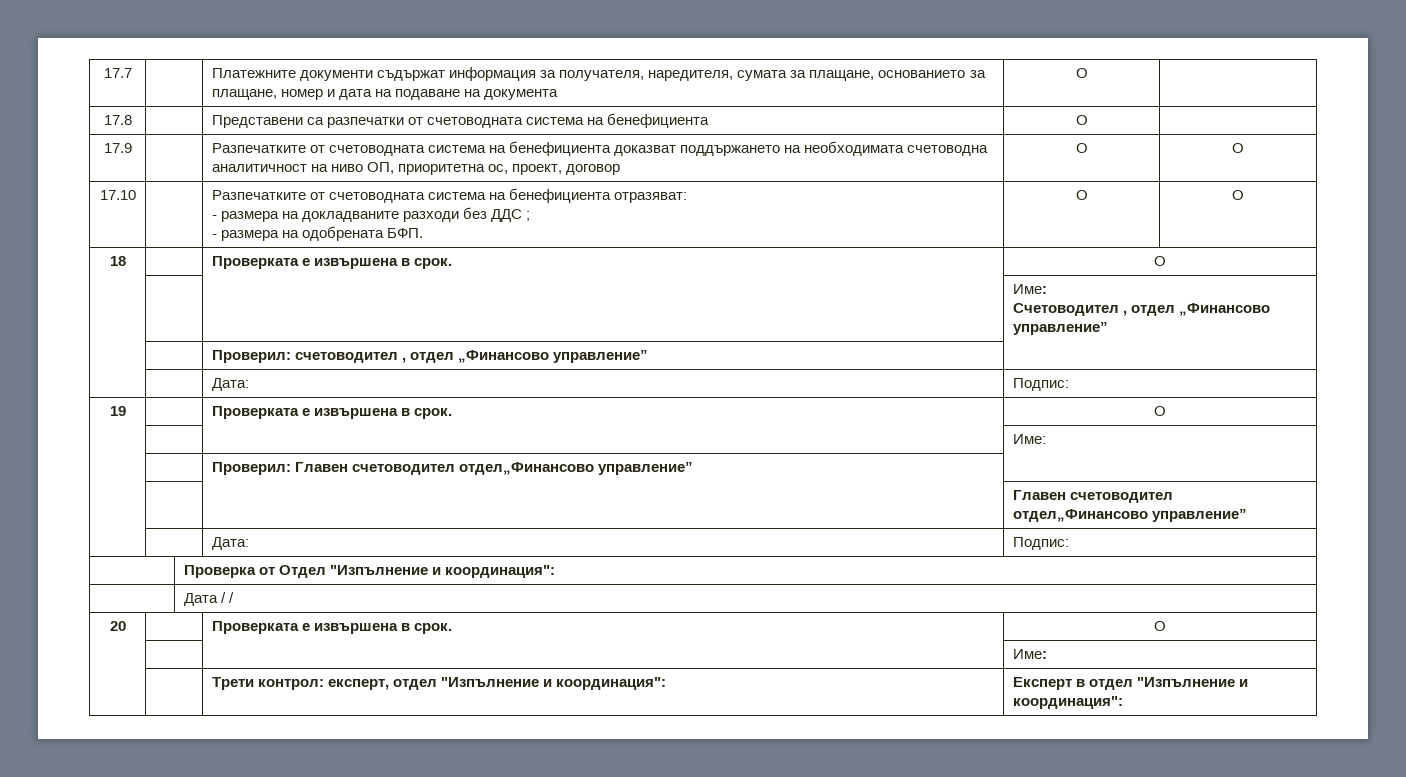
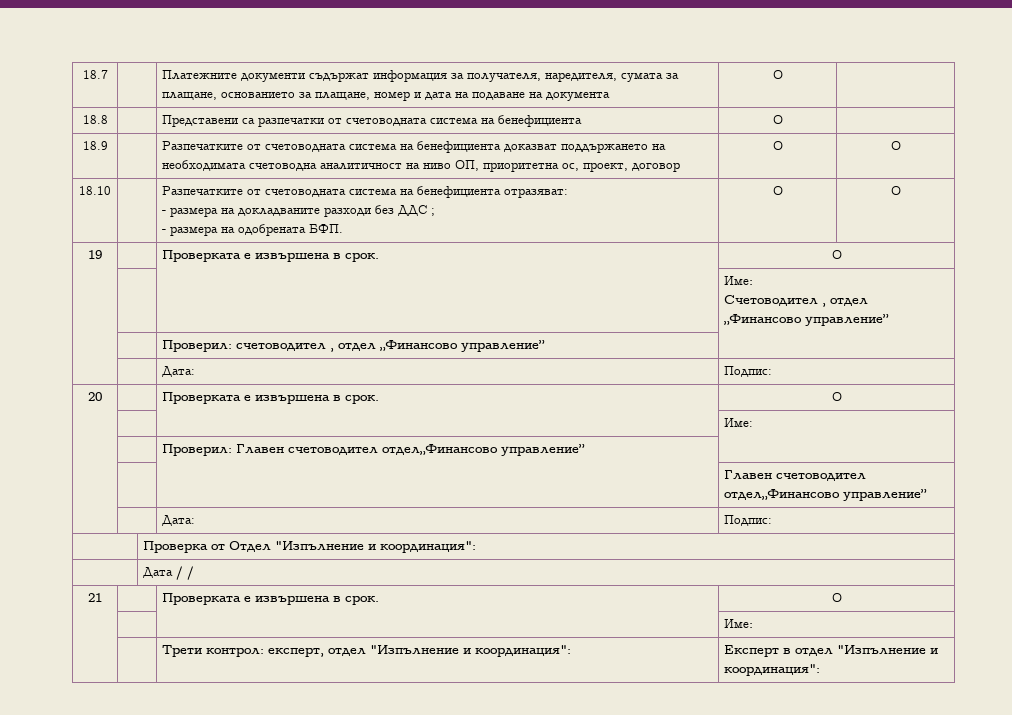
- 17.7 | | Платежните документи съдържат информация за получателя, наредителя, сумата за плащане, основанието за плащане, номер и дата на подаване на документа | О |
+ 18.7 | | Платежните документи съдържат информация за получателя, наредителя, сумата за плащане, основанието за плащане, номер и дата на подаване на документа | О |
- 17.8 | | Представени са разпечатки от счетоводната система на бенефициента | О |
+ 18.8 | | Представени са разпечатки от счетоводната система на бенефициента | О |
- 17.9 | | Разпечатките от счетоводната система на бенефициента доказват поддържането на необходимата счетоводна аналитичност на ниво ОП, приоритетна ос, проект, договор | О | О
+ 18.9 | | Разпечатките от счетоводната система на бенефициента доказват поддържането на необходимата счетоводна аналитичност на ниво ОП, приоритетна ос, проект, договор | О | О
- 17.10 | | Разпечатките от счетоводната система на бенефициента отразяват:
+ 18.10 | | Разпечатките от счетоводната система на бенефициента отразяват:
- 18 | | Проверката е извършена в срок. | О
+ 19 | | Проверката е извършена в срок. | О
- 19 | | Проверката е извършена в срок. | О
+ 20 | | Проверката е извършена в срок. | О
- 20 | | Проверката е извършена в срок. | О
+ 21 | | Проверката е извършена в срок. | О

